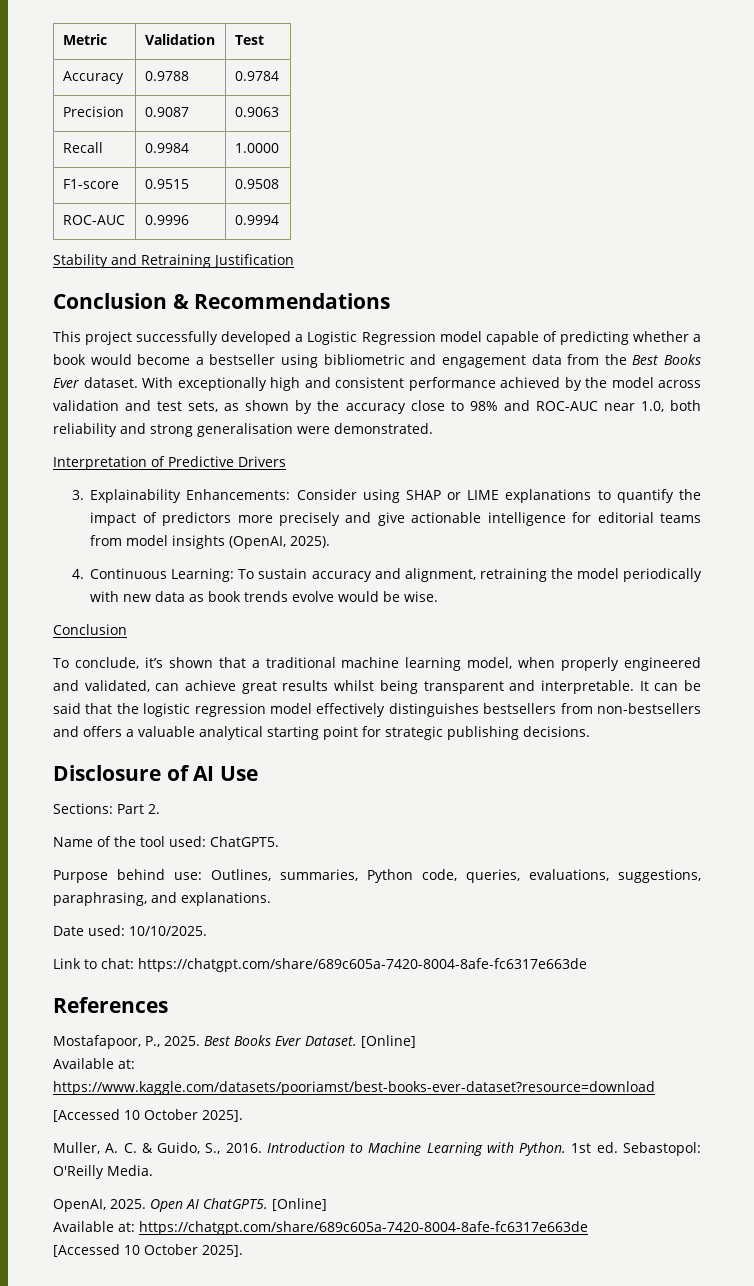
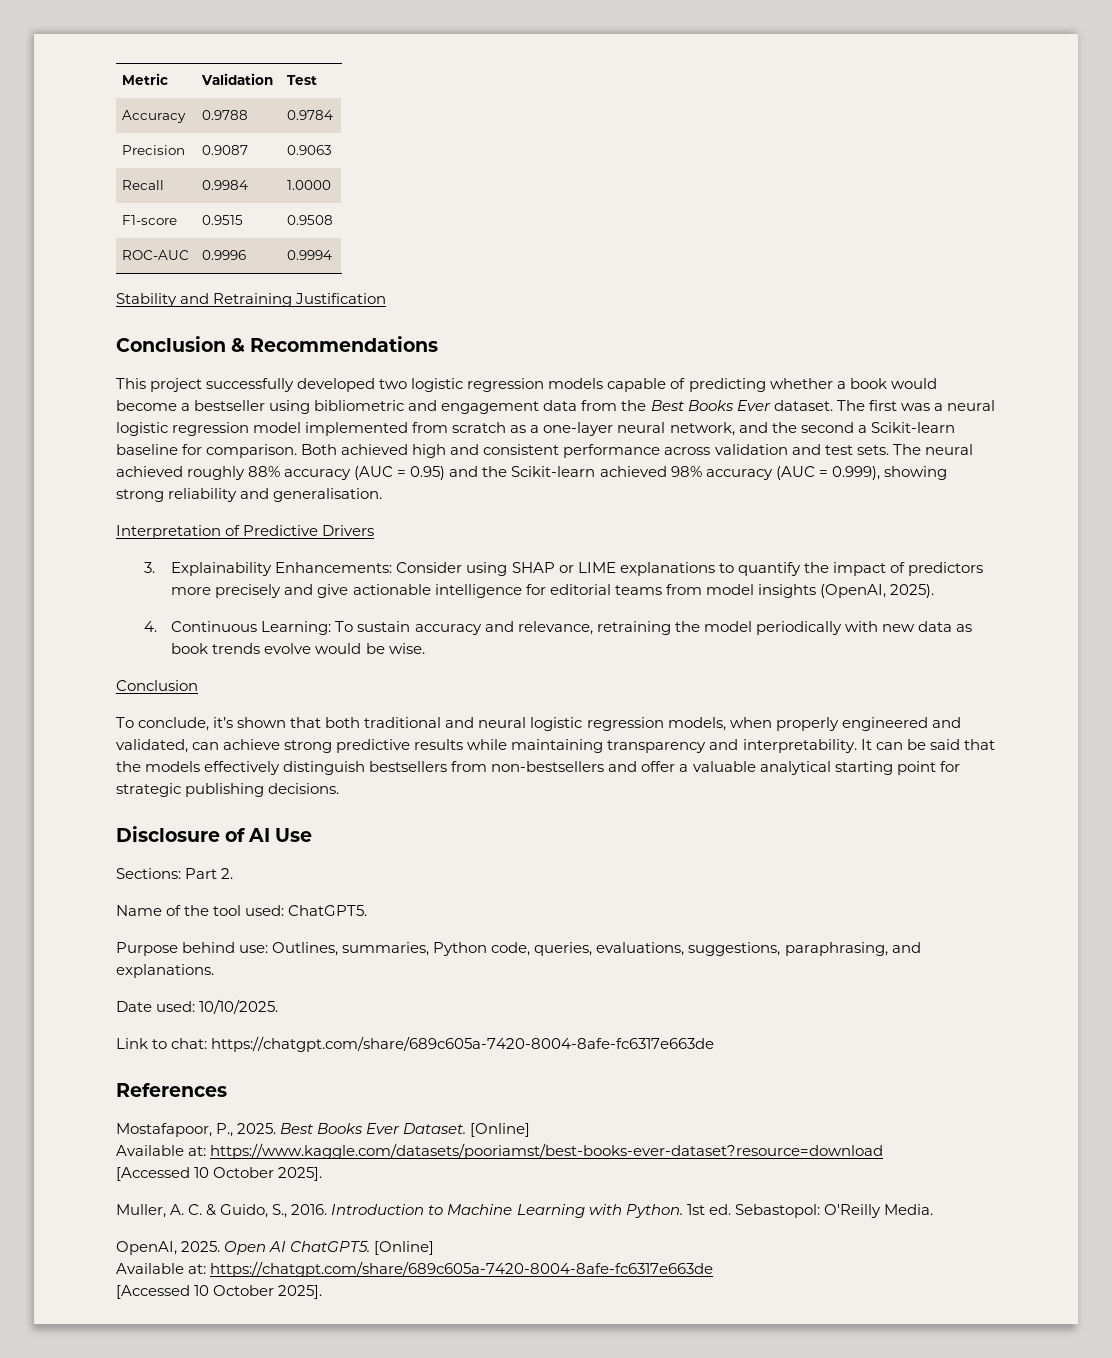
- This project successfully developed a Logistic Regression model capable of predicting whether a book would become a bestseller using bibliometric and engagement data from the Best Books Ever dataset.
+ This project successfully developed two logistic regression models capable of predicting whether a book would become a bestseller using bibliometric and engagement data from the Best Books Ever dataset.
- With exceptionally high and consistent performance achieved by the model across validation and test sets, as shown by the accuracy close to 98% and ROC-AUC near 1.0, both reliability and strong generalisation were demonstrated.
+ The first was a neural logistic regression model implemented from scratch as a one-layer neural network, and the second a Scikit-learn baseline for comparison. Both achieved high and consistent performance across validation and test sets. The neural achieved roughly 88% accuracy (AUC = 0.95) and the Scikit-learn achieved 98% accuracy (AUC = 0.999), showing strong reliability and generalisation.
- 4. Continuous Learning: To sustain accuracy and alignment, retraining the model periodically with new data as book trends evolve would be wise.
+ 4. Continuous Learning: To sustain accuracy and relevance, retraining the model periodically with new data as book trends evolve would be wise.
- To conclude, it’s shown that a traditional machine learning model, when properly engineered and validated, can achieve great results whilst being transparent and interpretable.
+ To conclude, it’s shown that both traditional and neural logistic regression models, when properly engineered and validated, can achieve strong predictive results while maintaining transparency and interpretability.
- It can be said that the logistic regression model effectively distinguishes bestsellers from non-bestsellers and offers a valuable analytical starting point for strategic publishing decisions.
+ It can be said that the models effectively distinguish bestsellers from non-bestsellers and offer a valuable analytical starting point for strategic publishing decisions.

